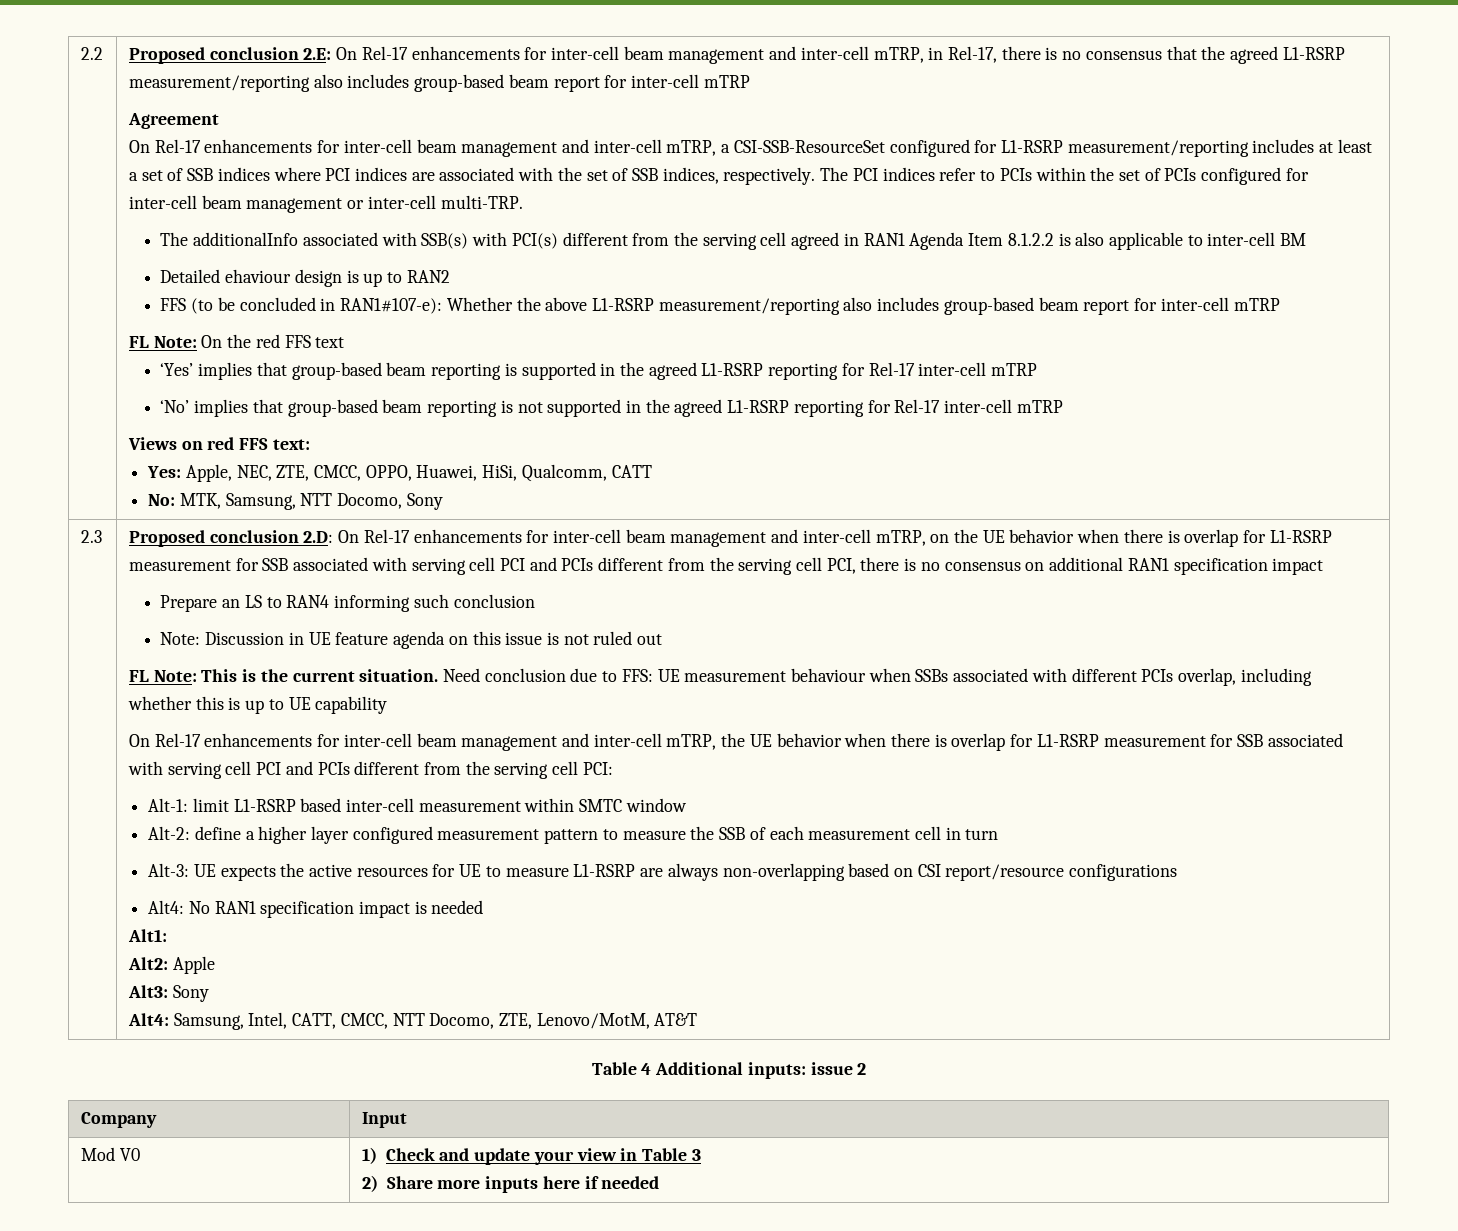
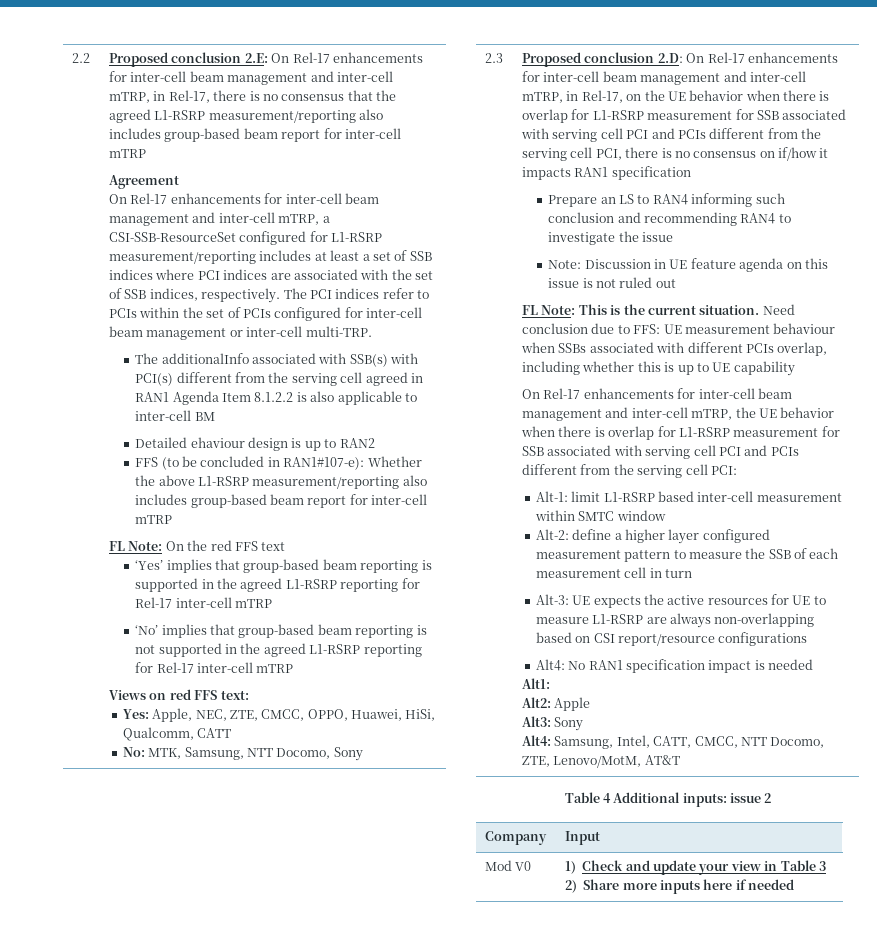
- Proposed conclusion 2.D: On Rel-17 enhancements for inter-cell beam management and inter-cell mTRP, on the UE behavior when there is overlap for L1-RSRP measurement for SSB associated with serving cell PCI and PCIs different from the serving cell PCI, there is no consensus on additional RAN1 specification impact
+ Proposed conclusion 2.D: On Rel-17 enhancements for inter-cell beam management and inter-cell mTRP, in Rel-17, on the UE behavior when there is overlap for L1-RSRP measurement for SSB associated with serving cell PCI and PCIs different from the serving cell PCI, there is no consensus on if/how it impacts RAN1 specification
- Prepare an LS to RAN4 informing such conclusion
+ Prepare an LS to RAN4 informing such conclusion and recommending RAN4 to investigate the issue

